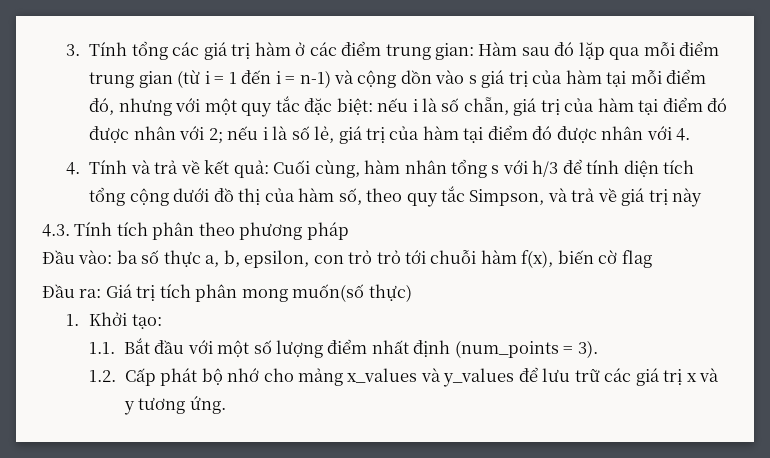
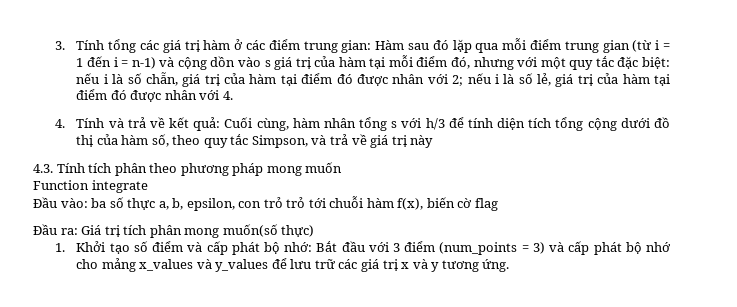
- 4.3. Tính tích phân theo phương pháp
+ 4.3. Tính tích phân theo phương pháp mong muốn
+ Function integrate
- 1. Khởi tạo:
- 1.1. Bắt đầu với một số lượng điểm nhất định (num_points = 3).
- 1.2. Cấp phát bộ nhớ cho mảng x_values và y_values để lưu trữ các giá trị x và y tương ứng.
+ 1. Khởi tạo số điểm và cấp phát bộ nhớ: Bắt đầu với 3 điểm (num_points = 3) và cấp phát bộ nhớ cho mảng x_values và y_values để lưu trữ các giá trị x và y tương ứng.

